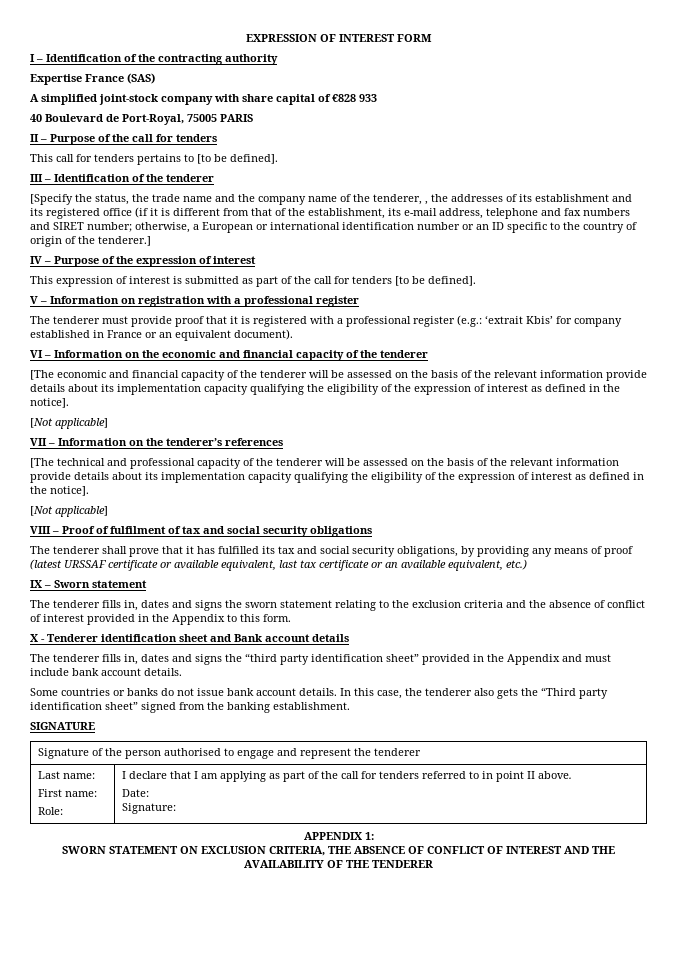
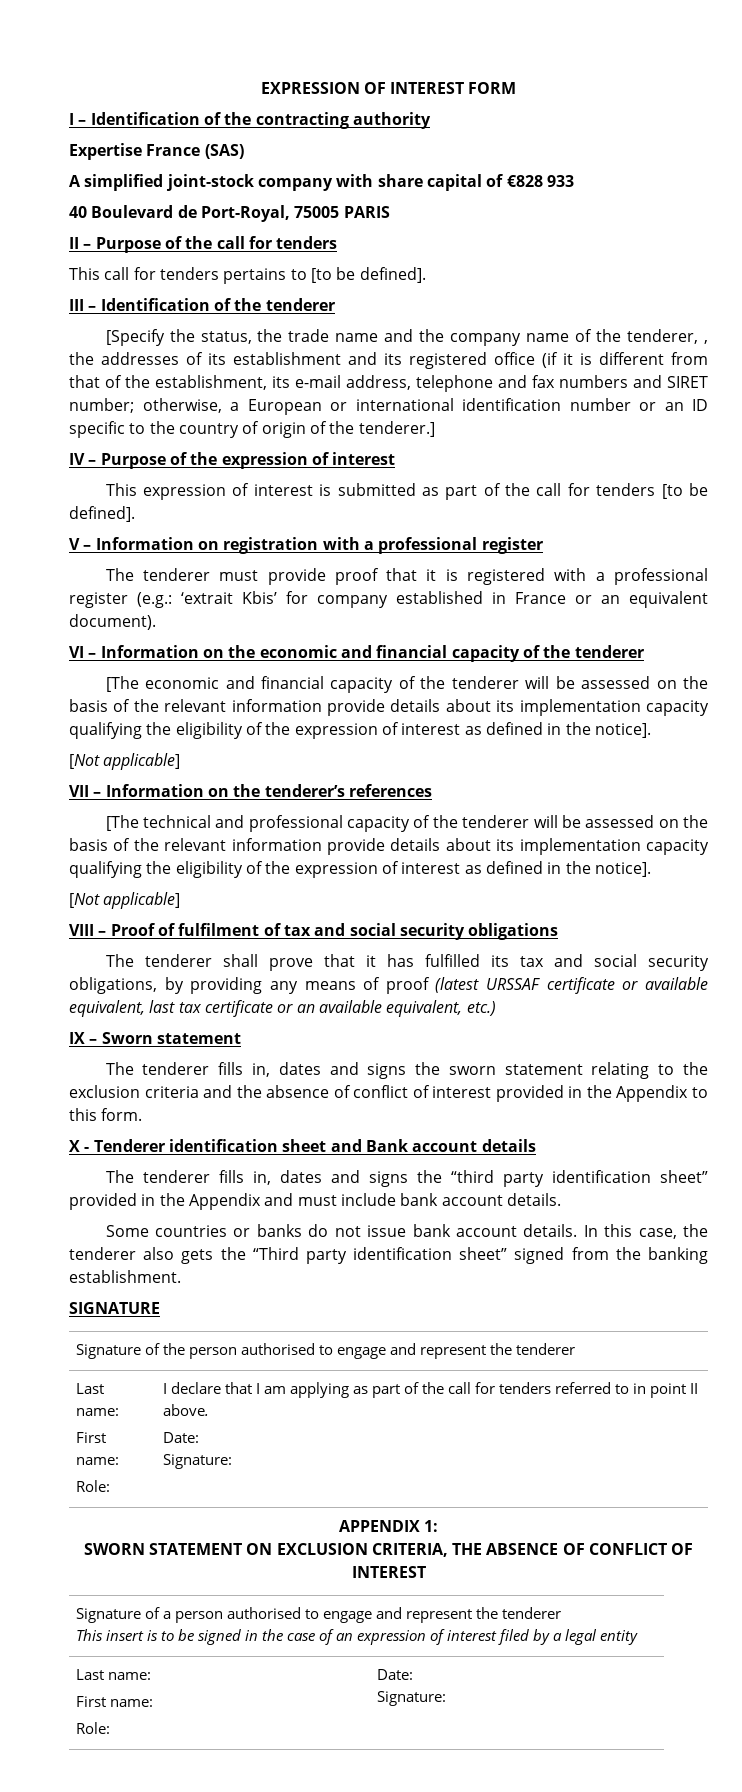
- SWORN STATEMENT ON EXCLUSION CRITERIA, THE ABSENCE OF CONFLICT OF INTEREST AND THE AVAILABILITY OF THE TENDERER
+ SWORN STATEMENT ON EXCLUSION CRITERIA, THE ABSENCE OF CONFLICT OF INTEREST
+ Signature of a person authorised to engage and represent the tenderer
+ This insert is to be signed in the case of an expression of interest filed by a legal entity
+ Last name:
+ First name:
+ Role: | Date:
+ Signature:

